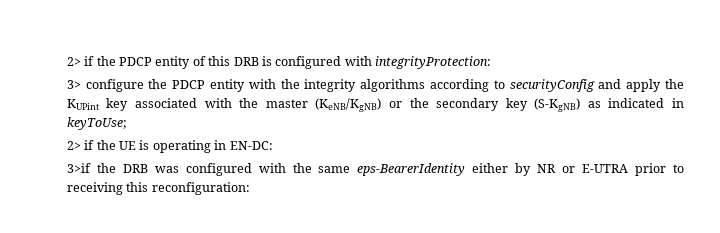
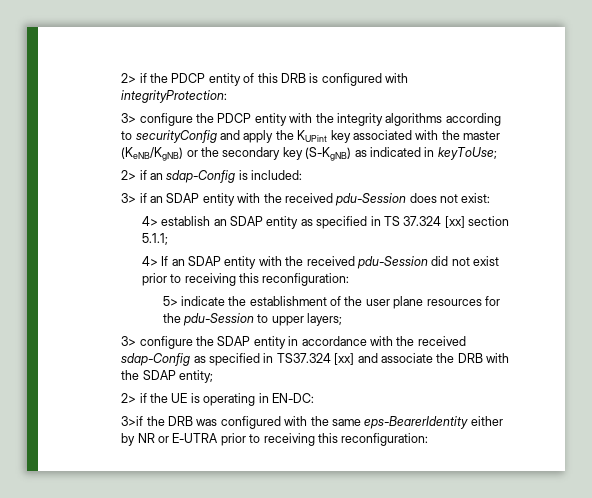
+ 2> if an sdap-Config is included:
+ 3> if an SDAP entity with the received pdu-Session does not exist:
+ 4> establish an SDAP entity as specified in TS 37.324 [xx] section 5.1.1;
+ 4> If an SDAP entity with the received pdu-Session did not exist prior to receiving this reconfiguration:
+ 5> indicate the establishment of the user plane resources for the pdu-Session to upper layers;
+ 3> configure the SDAP entity in accordance with the received sdap-Config as specified in TS37.324 [xx] and associate the DRB with the SDAP entity;

